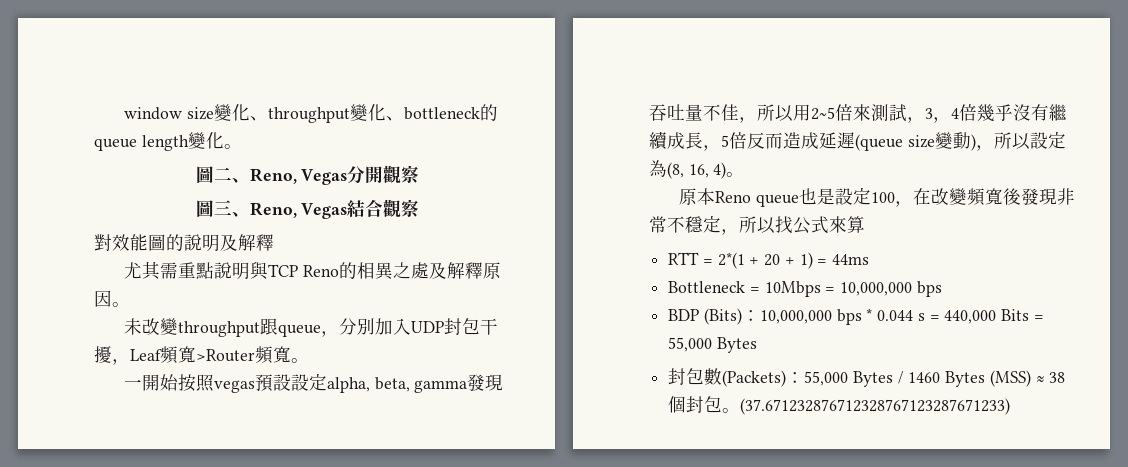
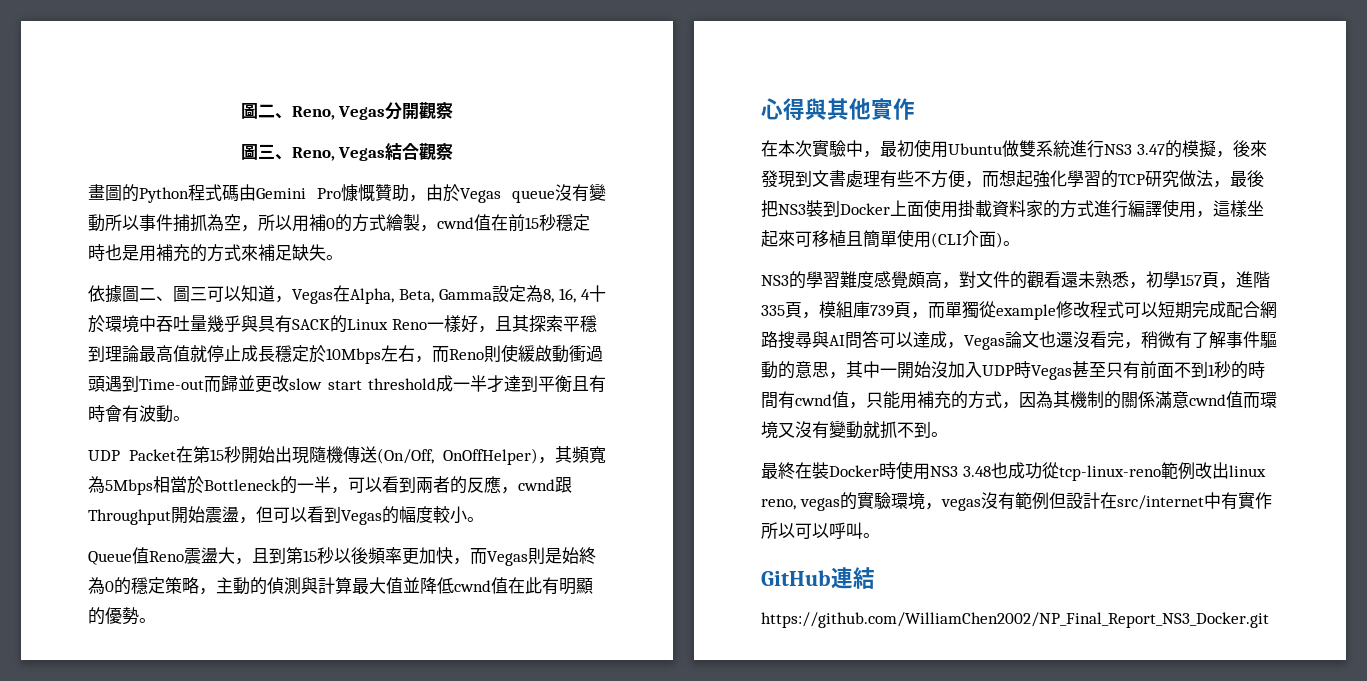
- window size變化、throughput變化、bottleneck的queue length變化。
- 對效能圖的說明及解釋
- 尤其需重點說明與TCP Reno的相異之處及解釋原因。
- 未改變throughput跟queue，分別加入UDP封包干擾，Leaf頻寬>Router頻寬。
- 一開始按照vegas預設設定alpha, beta, gamma發現吞吐量不佳，所以用2~5倍來測試，3，4倍幾乎沒有繼續成長，5倍反而造成延遲(queue size變動)，所以設定為(8, 16, 4)。
- 原本Reno queue也是設定100，在改變頻寬後發現非常不穩定，所以找公式來算
- RTT = 2*(1 + 20 + 1) = 44ms
- Bottleneck = 10Mbps = 10,000,000 bps
- BDP (Bits)：10,000,000 bps * 0.044 s = 440,000 Bits = 55,000 Bytes
- 封包數(Packets)：55,000 Bytes / 1460 Bytes (MSS) ≈ 38個封包。(37.671232876712328767123287671233)
+ 畫圖的Python程式碼由Gemini Pro慷慨贊助，由於Vegas queue沒有變動所以事件捕抓為空，所以用補0的方式繪製，cwnd值在前15秒穩定時也是用補充的方式來補足缺失。
+ 依據圖二、圖三可以知道，Vegas在Alpha, Beta, Gamma設定為8, 16, 4十於環境中吞吐量幾乎與具有SACK的Linux Reno一樣好，且其探索平穩到理論最高值就停止成長穩定於10Mbps左右，而Reno則使緩啟動衝過頭遇到Time-out而歸並更改slow start threshold成一半才達到平衡且有時會有波動。
+ UDP Packet在第15秒開始出現隨機傳送(On/Off, OnOffHelper)，其頻寬為5Mbps相當於Bottleneck的一半，可以看到兩者的反應，cwnd跟Throughput開始震盪，但可以看到Vegas的幅度較小。
+ Queue值Reno震盪大，且到第15秒以後頻率更加快，而Vegas則是始終為0的穩定策略，主動的偵測與計算最大值並降低cwnd值在此有明顯的優勢。
+ 心得與其他實作
+ 在本次實驗中，最初使用Ubuntu做雙系統進行NS3 3.47的模擬，後來發現到文書處理有些不方便，而想起強化學習的TCP研究做法，最後把NS3裝到Docker上面使用掛載資料家的方式進行編譯使用，這樣坐起來可移植且簡單使用(CLI介面)。
+ NS3的學習難度感覺頗高，對文件的觀看還未熟悉，初學157頁，進階335頁，模組庫739頁，而單獨從example修改程式可以短期完成配合網路搜尋與AI問答可以達成，Vegas論文也還沒看完，稍微有了解事件驅動的意思，其中一開始沒加入UDP時Vegas甚至只有前面不到1秒的時間有cwnd值，只能用補充的方式，因為其機制的關係滿意cwnd值而環境又沒有變動就抓不到。
+ 最終在裝Docker時使用NS3 3.48也成功從tcp-linux-reno範例改出linux reno, vegas的實驗環境，vegas沒有範例但設計在src/internet中有實作所以可以呼叫。
+ GitHub連結
+ https://github.com/WilliamChen2002/NP_Final_Report_NS3_Docker.git

